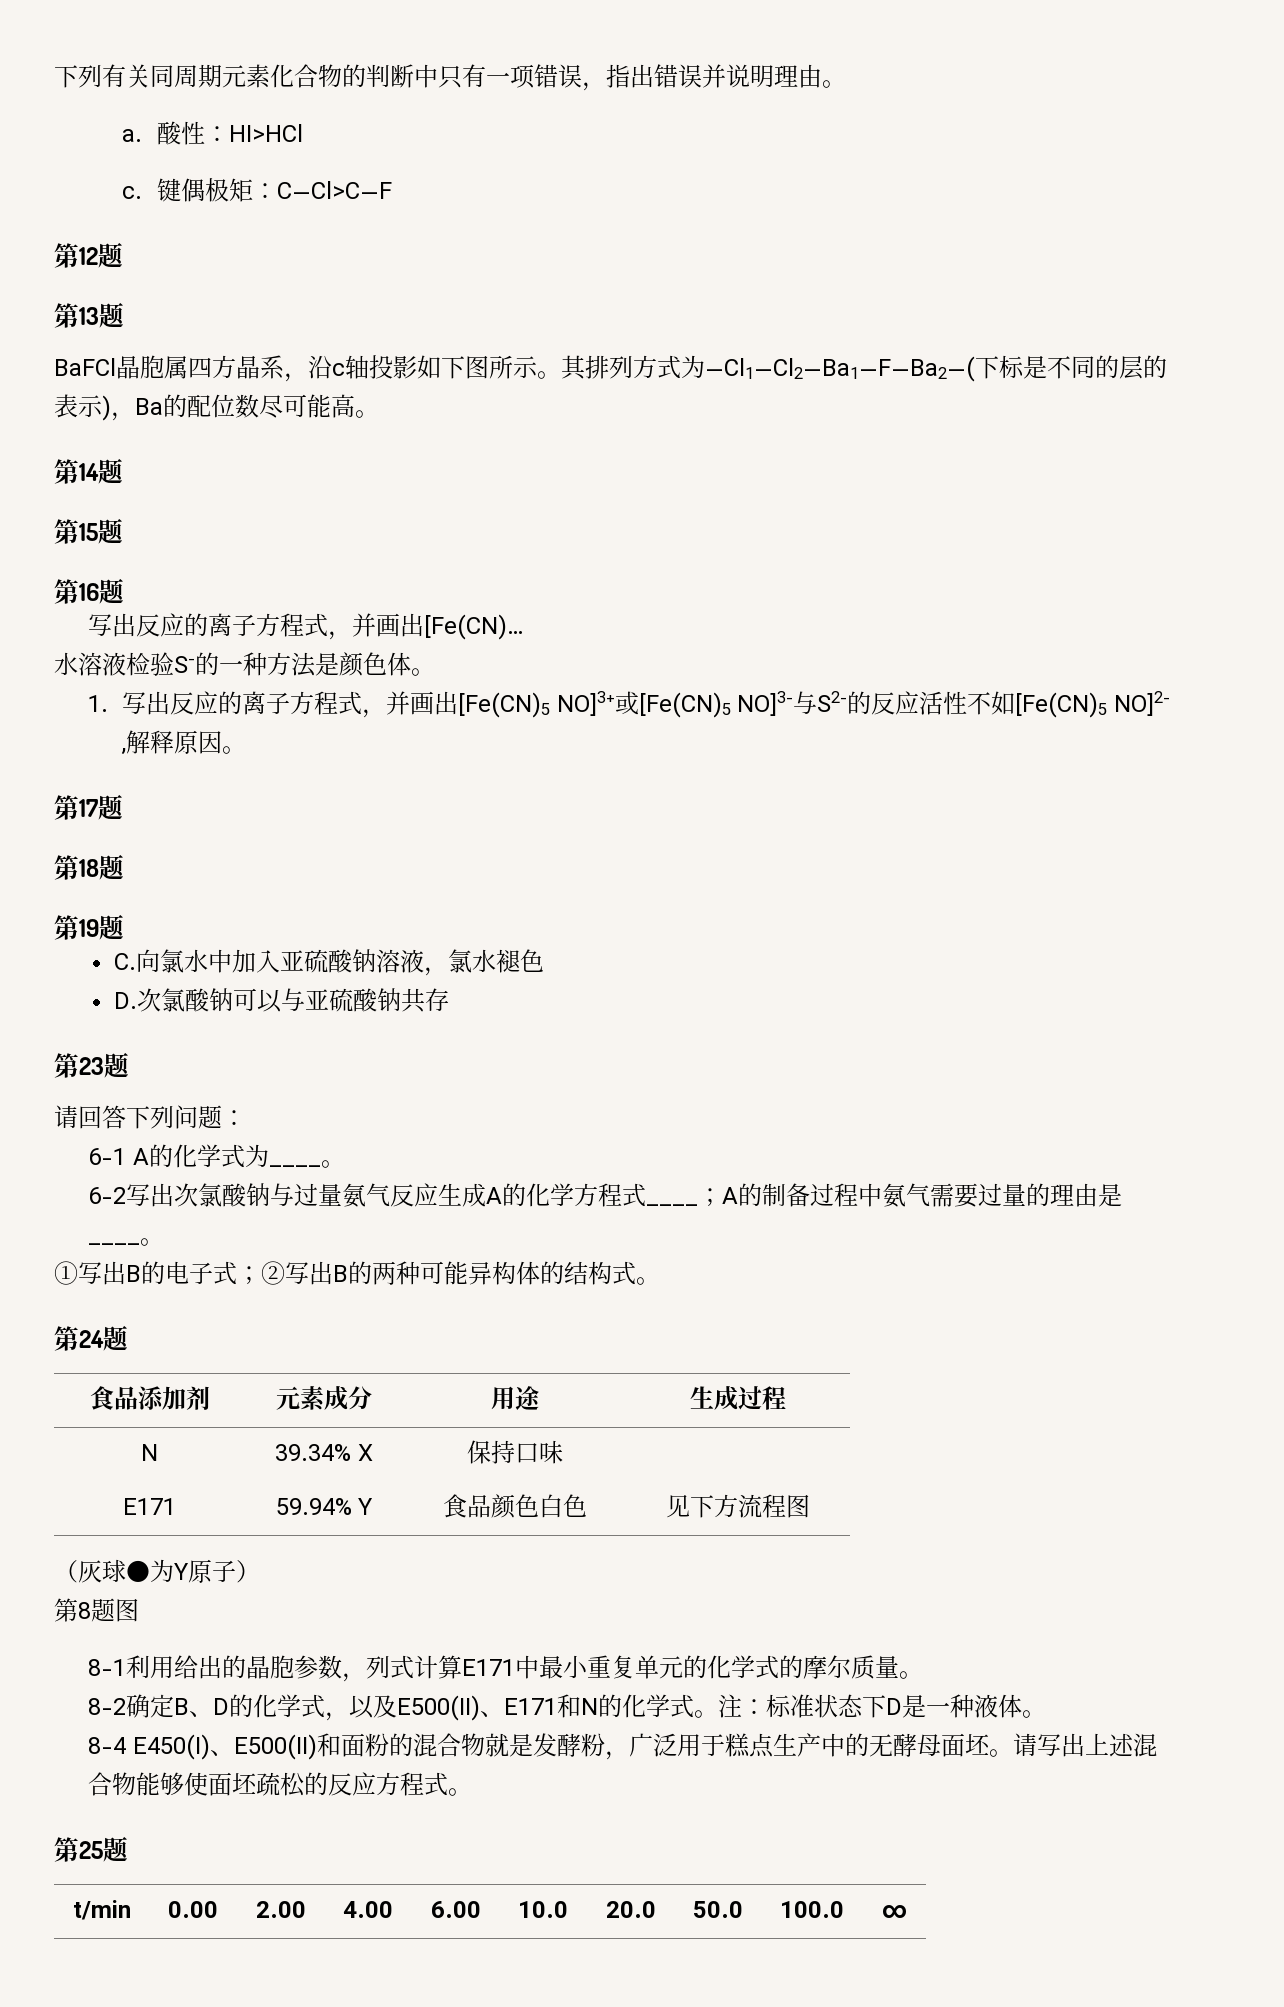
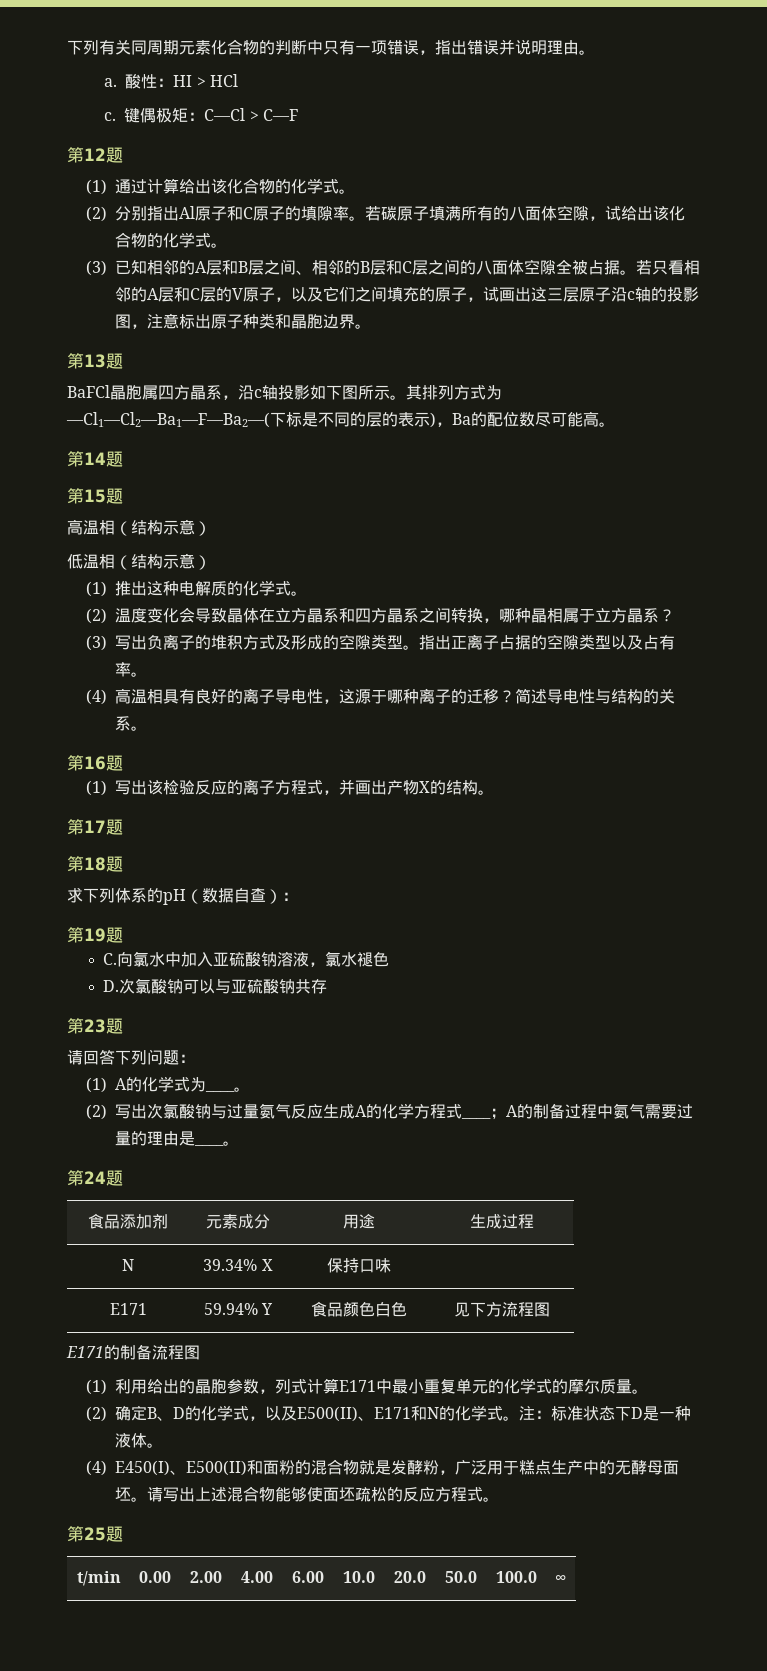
- 酸性：HI>HCl
+ 酸性：HI > HCl
- 键偶极矩：C—Cl>C—F
+ 键偶极矩：C—Cl > C—F
+ (1)通过计算给出该化合物的化学式。
+ (2)分别指出Al原子和C原子的填隙率。若碳原子填满所有的八面体空隙，试给出该化合物的化学式。
+ (3)已知相邻的A层和B层之间、相邻的B层和C层之间的八面体空隙全被占据。若只看相邻的A层和C层的V原子，以及它们之间填充的原子，试画出这三层原子沿c轴的投影图，注意标出原子种类和晶胞边界。
+ 高温相（结构示意）
+ 低温相（结构示意）
+ (1)推出这种电解质的化学式。
+ (2)温度变化会导致晶体在立方晶系和四方晶系之间转换，哪种晶相属于立方晶系？
+ (3)写出负离子的堆积方式及形成的空隙类型。指出正离子占据的空隙类型以及占有率。
+ (4)高温相具有良好的离子导电性，这源于哪种离子的迁移？简述导电性与结构的关系。
- 写出反应的离子方程式，并画出[Fe(CN)…
- 水溶液检验S-的一种方法是颜色体。
- 1.写出反应的离子方程式，并画出[Fe(CN)5 NO]3+或[Fe(CN)5 NO]3-与S2-的反应活性不如[Fe(CN)5 NO]2- ,解释原因。
+ (1)写出该检验反应的离子方程式，并画出产物X的结构。
+ 求下列体系的pH（数据自查）：
- 6-1 A的化学式为____。
+ (1) A的化学式为____。
- 6-2写出次氯酸钠与过量氨气反应生成A的化学方程式____；A的制备过程中氨气需要过量的理由是____。
+ (2)写出次氯酸钠与过量氨气反应生成A的化学方程式____；A的制备过程中氨气需要过量的理由是____。
- ①写出B的电子式；②写出B的两种可能异构体的结构式。
- （灰球●为Y原子）
- 第8题图
- 8-1利用给出的晶胞参数，列式计算E171中最小重复单元的化学式的摩尔质量。
+ E171的制备流程图
+ (1)利用给出的晶胞参数，列式计算E171中最小重复单元的化学式的摩尔质量。
- 8-2确定B、D的化学式，以及E500(II)、E171和N的化学式。
+ (2)确定B、D的化学式，以及E500(II)、E171和N的化学式。
- 8-4 E450(I)、E500(II)和面粉的混合物就是发酵粉，广泛用于糕点生产中的无酵母面坯。
+ (4) E450(I)、E500(II)和面粉的混合物就是发酵粉，广泛用于糕点生产中的无酵母面坯。

